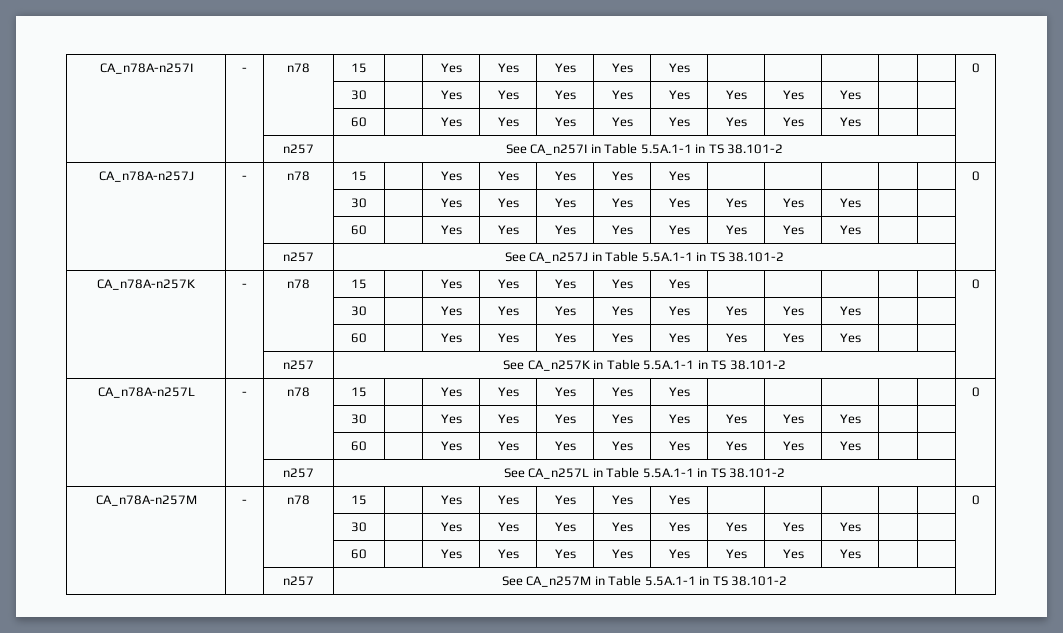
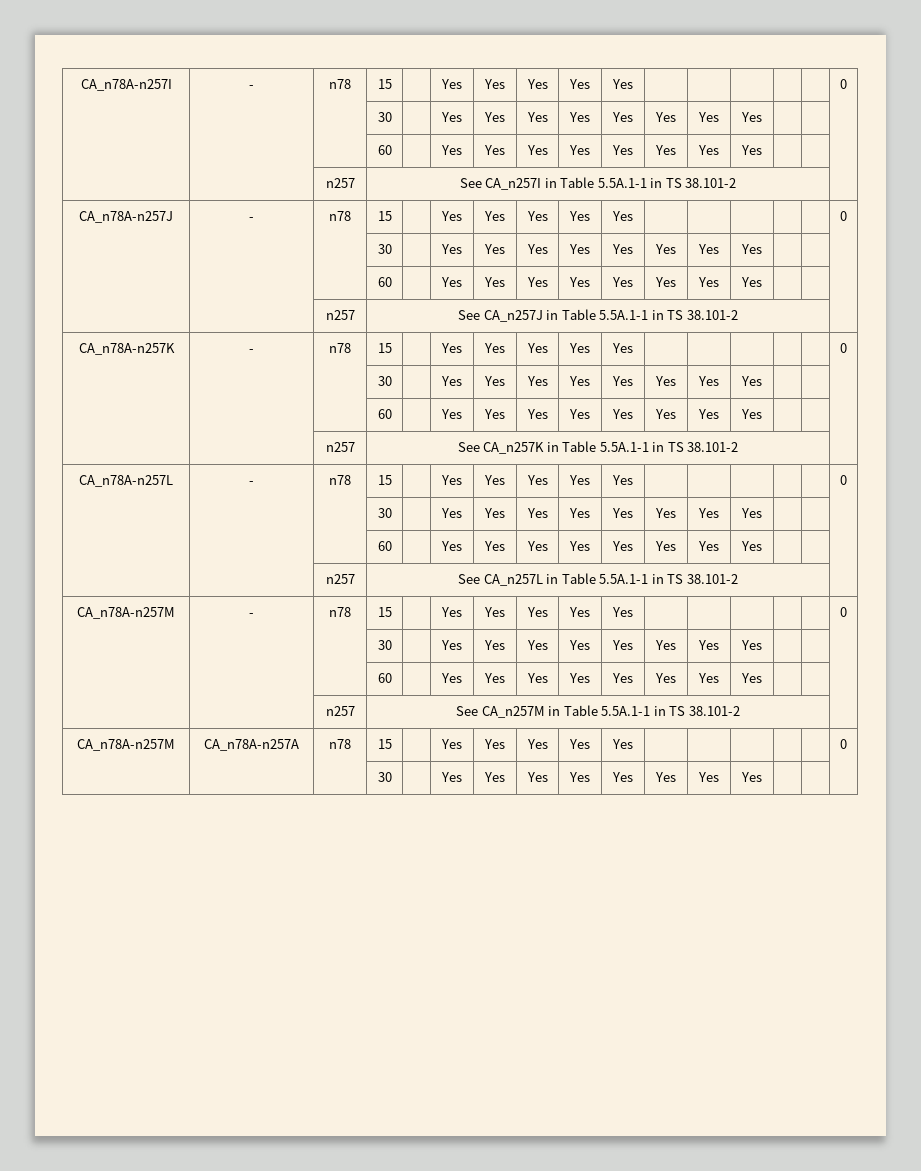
+ CA_n78A-n257M | CA_n78A-n257A | n78 | 15 | | Yes | Yes | Yes | Yes | Yes | | | | | | 0
+ | | | 30 | | Yes | Yes | Yes | Yes | Yes | Yes | Yes | Yes | | |

